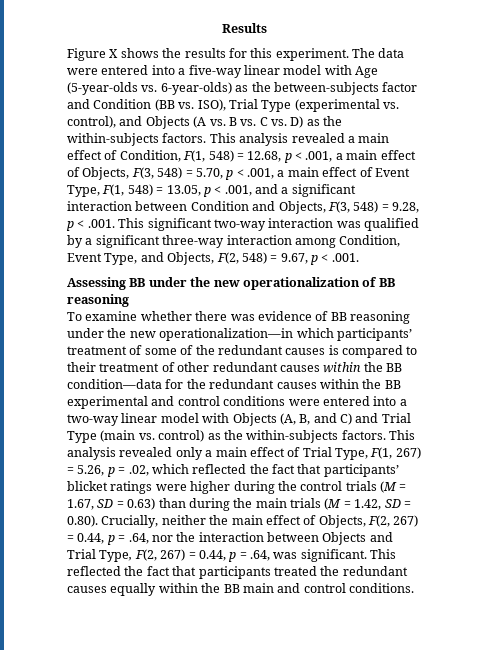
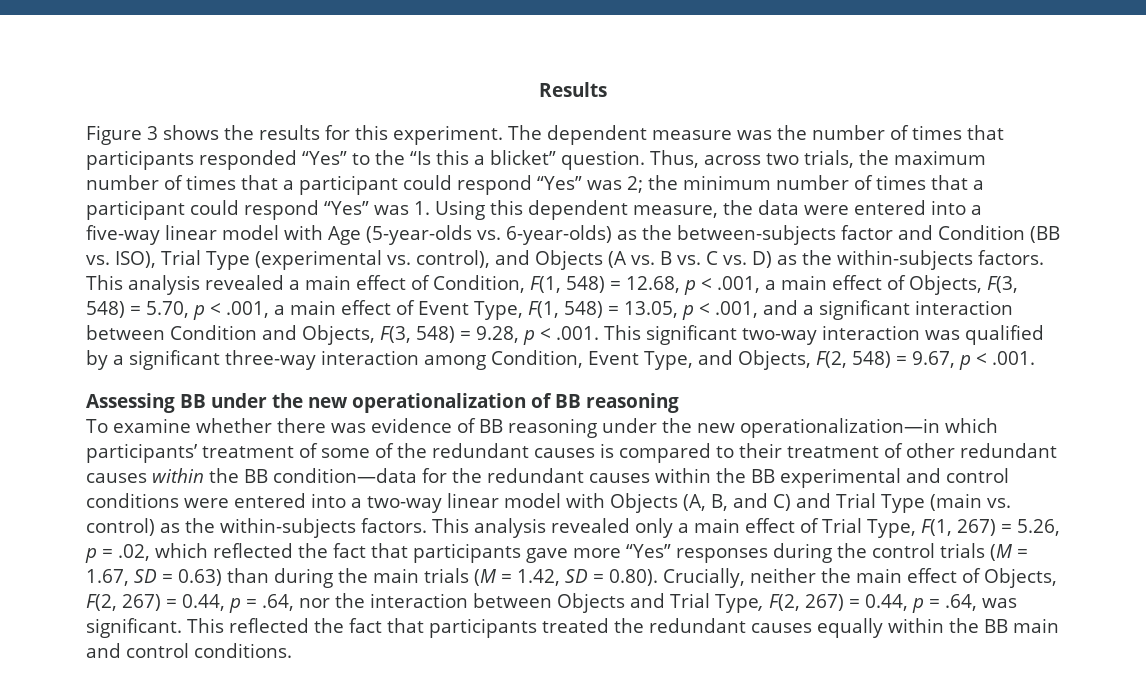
- Figure X shows the results for this experiment.
+ Figure 3 shows the results for this experiment.
- The data were entered into a five-way linear model with Age (5-year-olds vs. 6-year-olds) as the between-subjects factor and Condition (BB vs. ISO), Trial Type (experimental vs. control), and Objects (A vs. B vs. C vs. D) as the within-subjects factors.
+ The dependent measure was the number of times that participants responded “Yes” to the “Is this a blicket” question. Thus, across two trials, the maximum number of times that a participant could respond “Yes” was 2; the minimum number of times that a participant could respond “Yes” was 1. Using this dependent measure, the data were entered into a five-way linear model with Age (5-year-olds vs. 6-year-olds) as the between-subjects factor and Condition (BB vs. ISO), Trial Type (experimental vs. control), and Objects (A vs. B vs. C vs. D) as the within-subjects factors.
- This analysis revealed only a main effect of Trial Type, F(1, 267) = 5.26, p = .02, which reflected the fact that participants’ blicket ratings were higher during the control trials (M = 1.67, SD = 0.63) than during the main trials (M = 1.42, SD = 0.80). Crucially, neither the main effect of Objects, F(2, 267) = 0.44, p = .64, nor the interaction between Objects and Trial Type, F(2, 267) = 0.44, p = .64, was significant.
+ This analysis revealed only a main effect of Trial Type, F(1, 267) = 5.26, p = .02, which reflected the fact that participants gave more “Yes” responses during the control trials (M = 1.67, SD = 0.63) than during the main trials (M = 1.42, SD = 0.80). Crucially, neither the main effect of Objects, F(2, 267) = 0.44, p = .64, nor the interaction between Objects and Trial Type, F(2, 267) = 0.44, p = .64, was significant.

